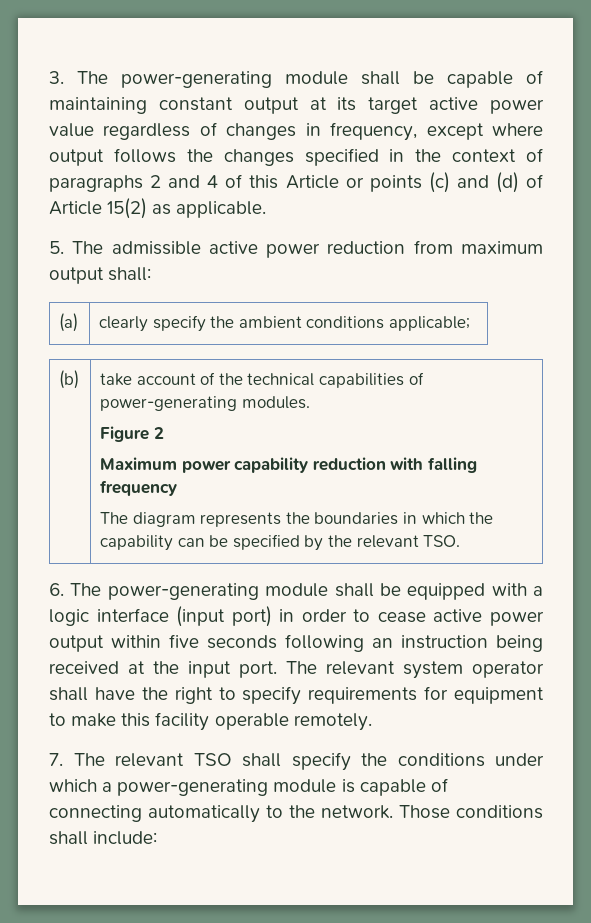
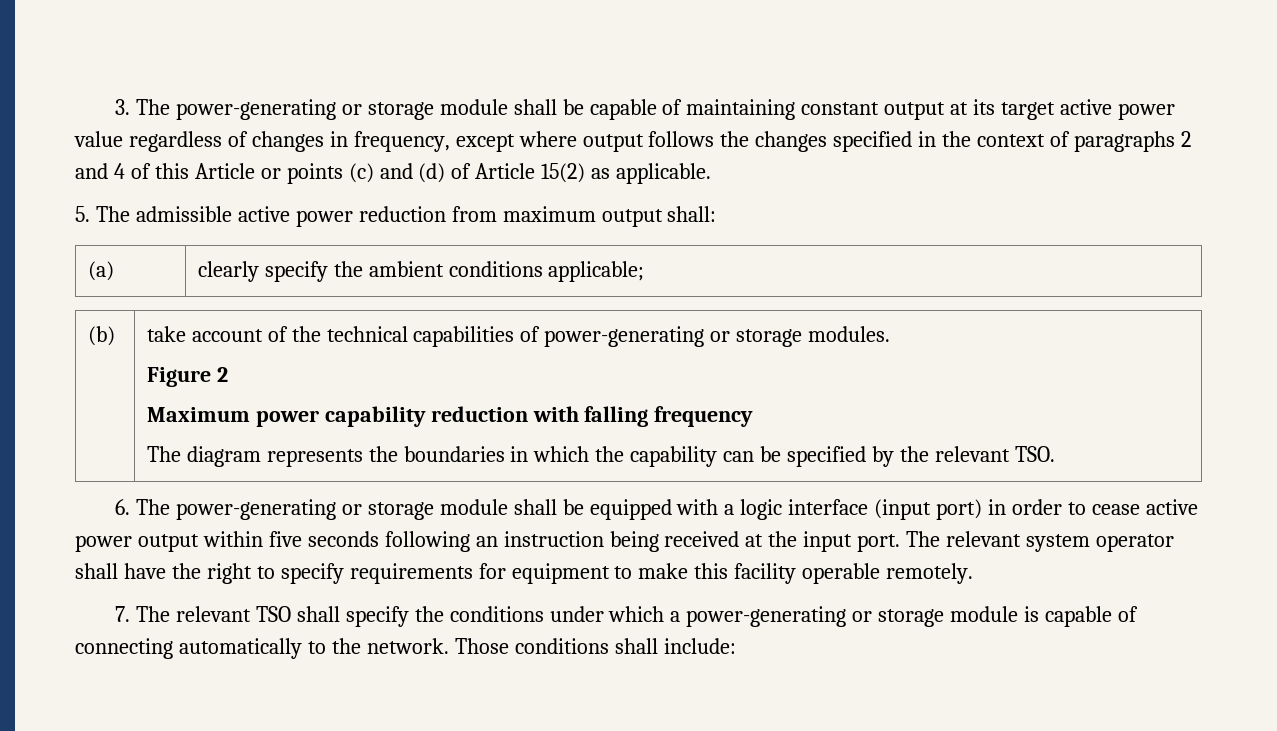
- 3. The power-generating module shall be capable of maintaining constant output at its target active power value regardless of changes in frequency, except where output follows the changes specified in the context of paragraphs 2 and 4 of this Article or points (c) and (d) of Article 15(2) as applicable.
+ 3. The power-generating or storage module shall be capable of maintaining constant output at its target active power value regardless of changes in frequency, except where output follows the changes specified in the context of paragraphs 2 and 4 of this Article or points (c) and (d) of Article 15(2) as applicable.
- (b) | take account of the technical capabilities of power-generating modules.
+ (b) | take account of the technical capabilities of power-generating or storage modules.
- 6. The power-generating module shall be equipped with a logic interface (input port) in order to cease active power output within five seconds following an instruction being received at the input port.
+ 6. The power-generating or storage module shall be equipped with a logic interface (input port) in order to cease active power output within five seconds following an instruction being received at the input port.
- 7. The relevant TSO shall specify the conditions under which a power-generating module is capable of connecting automatically to the network.
+ 7. The relevant TSO shall specify the conditions under which a power-generating or storage module is capable of connecting automatically to the network.

